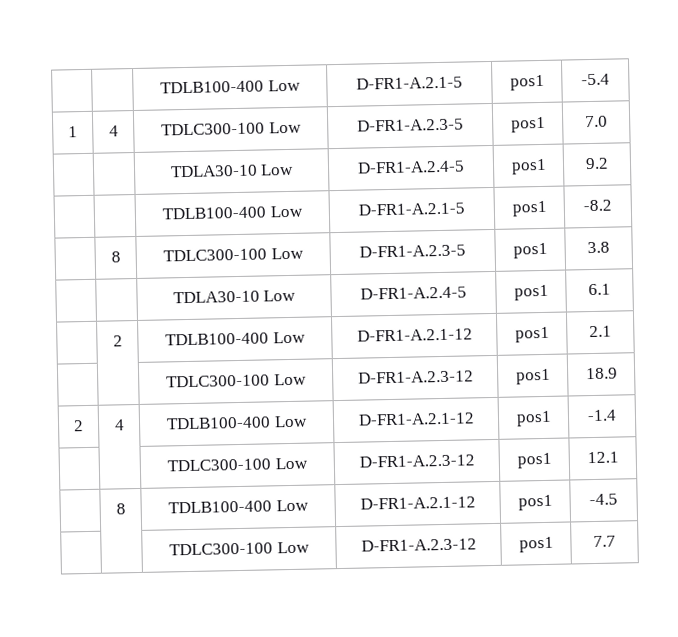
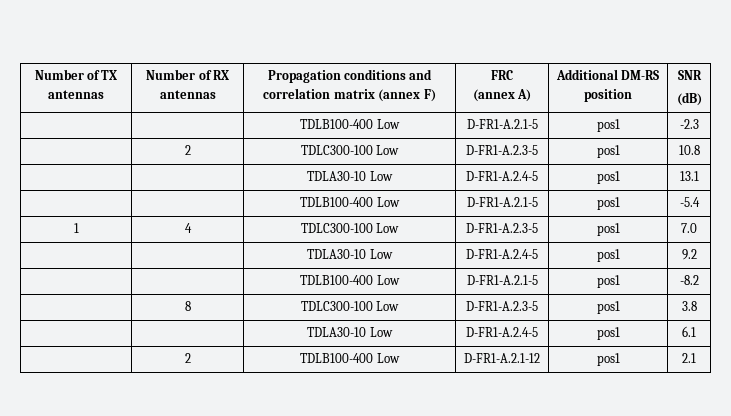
+ Number of TX antennas | Number of RX antennas | Propagation conditions and correlation matrix (annex F) | FRC
+ (annex A) | Additional DM-RS position | SNR
+ (dB)
+ | | TDLB100-400 Low | D-FR1-A.2.1-5 | pos1 | -2.3
+ | 2 | TDLC300-100 Low | D-FR1-A.2.3-5 | pos1 | 10.8
+ | | TDLA30-10 Low | D-FR1-A.2.4-5 | pos1 | 13.1
- | | TDLC300-100 Low | D-FR1-A.2.3-12 | pos1 | 18.9
- 2 | 4 | TDLB100-400 Low | D-FR1-A.2.1-12 | pos1 | -1.4
- | | TDLC300-100 Low | D-FR1-A.2.3-12 | pos1 | 12.1
- | 8 | TDLB100-400 Low | D-FR1-A.2.1-12 | pos1 | -4.5
- | | TDLC300-100 Low | D-FR1-A.2.3-12 | pos1 | 7.7

